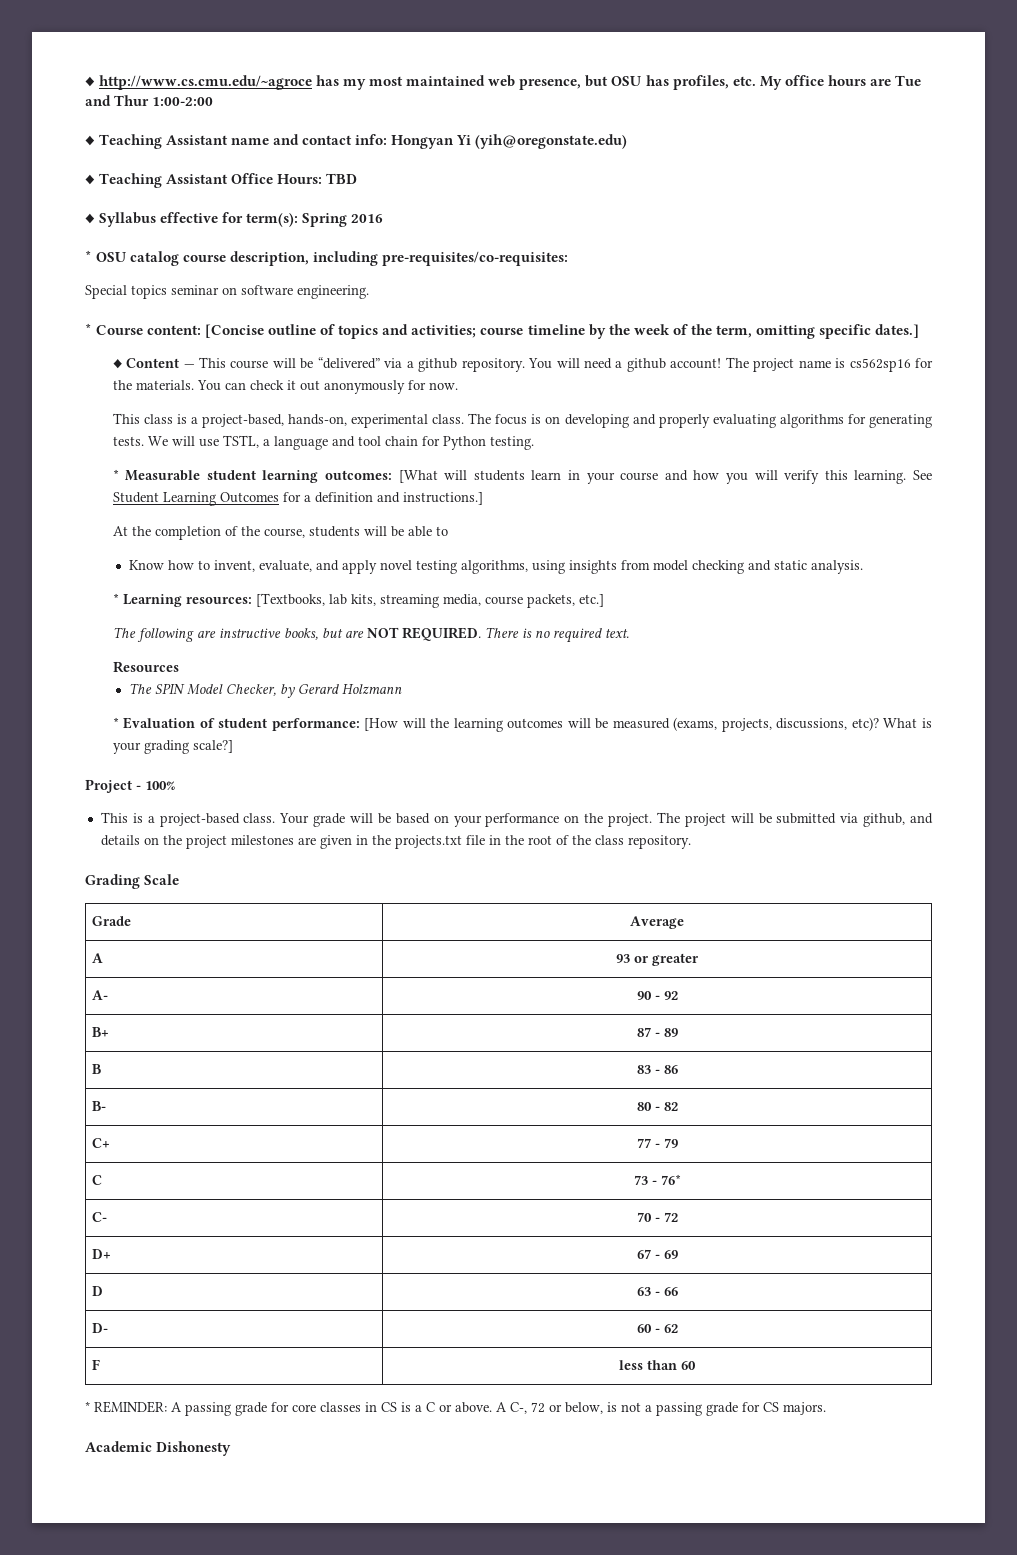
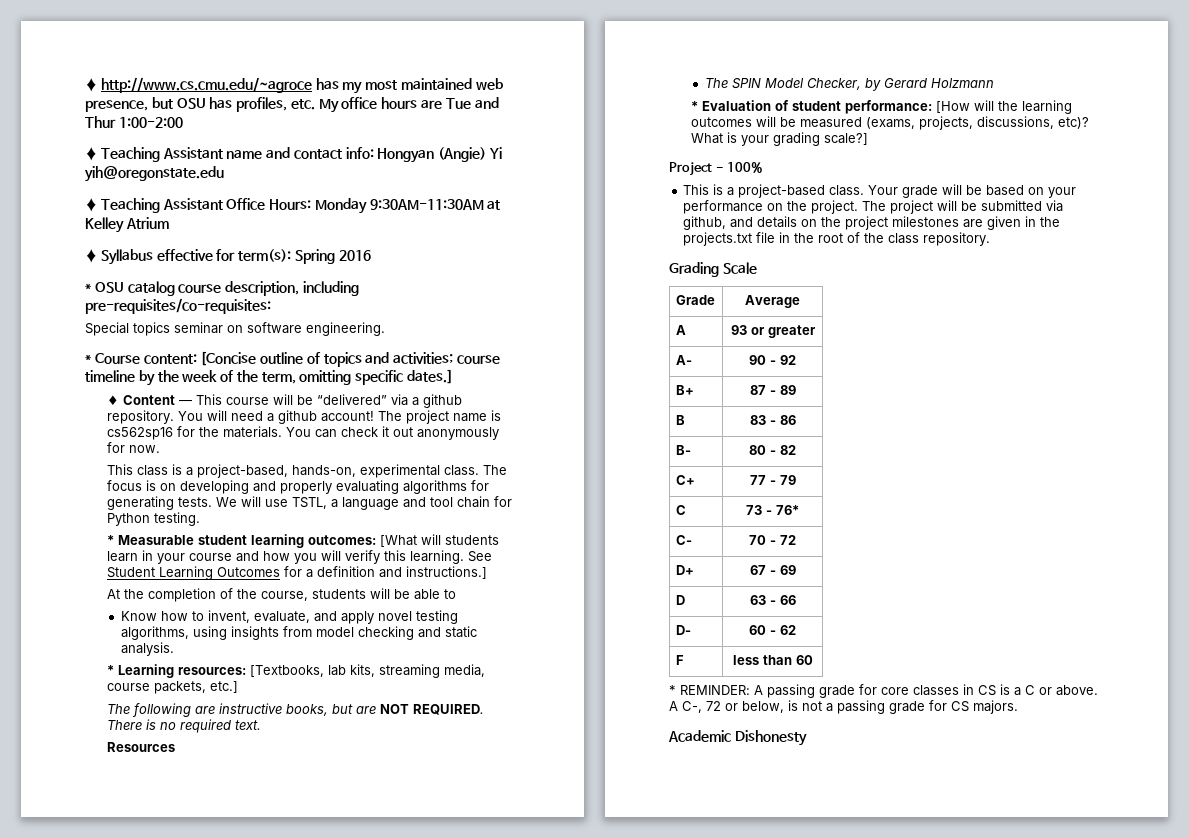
- ♦ Teaching Assistant name and contact info: Hongyan Yi (yih@oregonstate.edu)
+ ♦ Teaching Assistant name and contact info: Hongyan (Angie) Yi yih@oregonstate.edu
- ♦ Teaching Assistant Office Hours: TBD
+ ♦ Teaching Assistant Office Hours: Monday 9:30AM-11:30AM at Kelley Atrium

